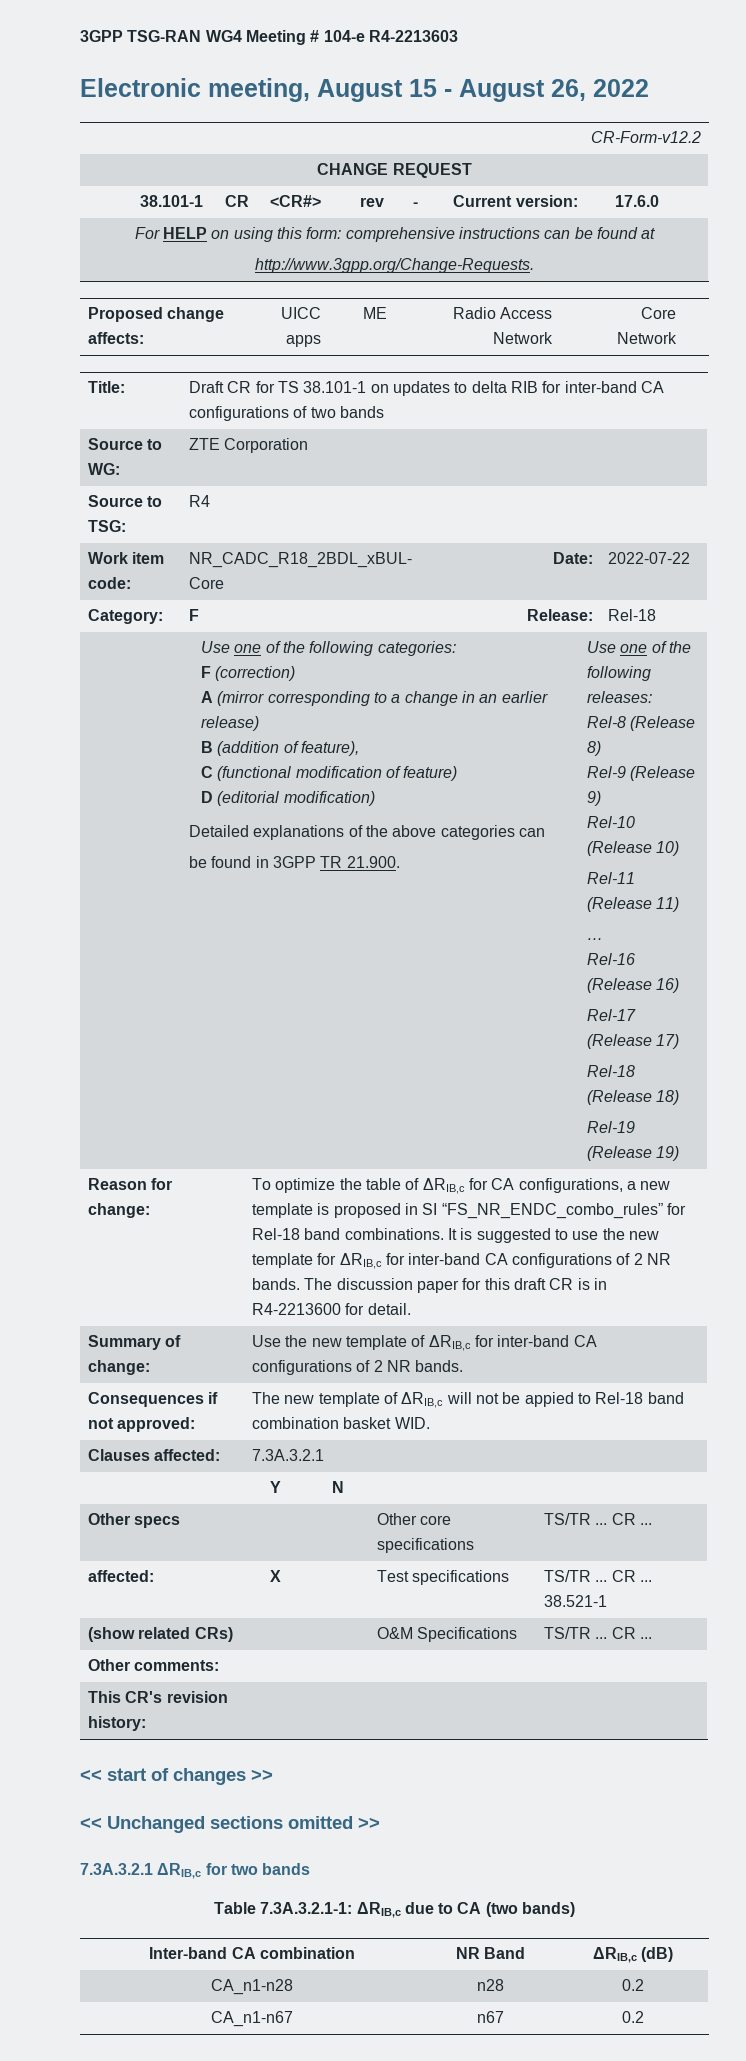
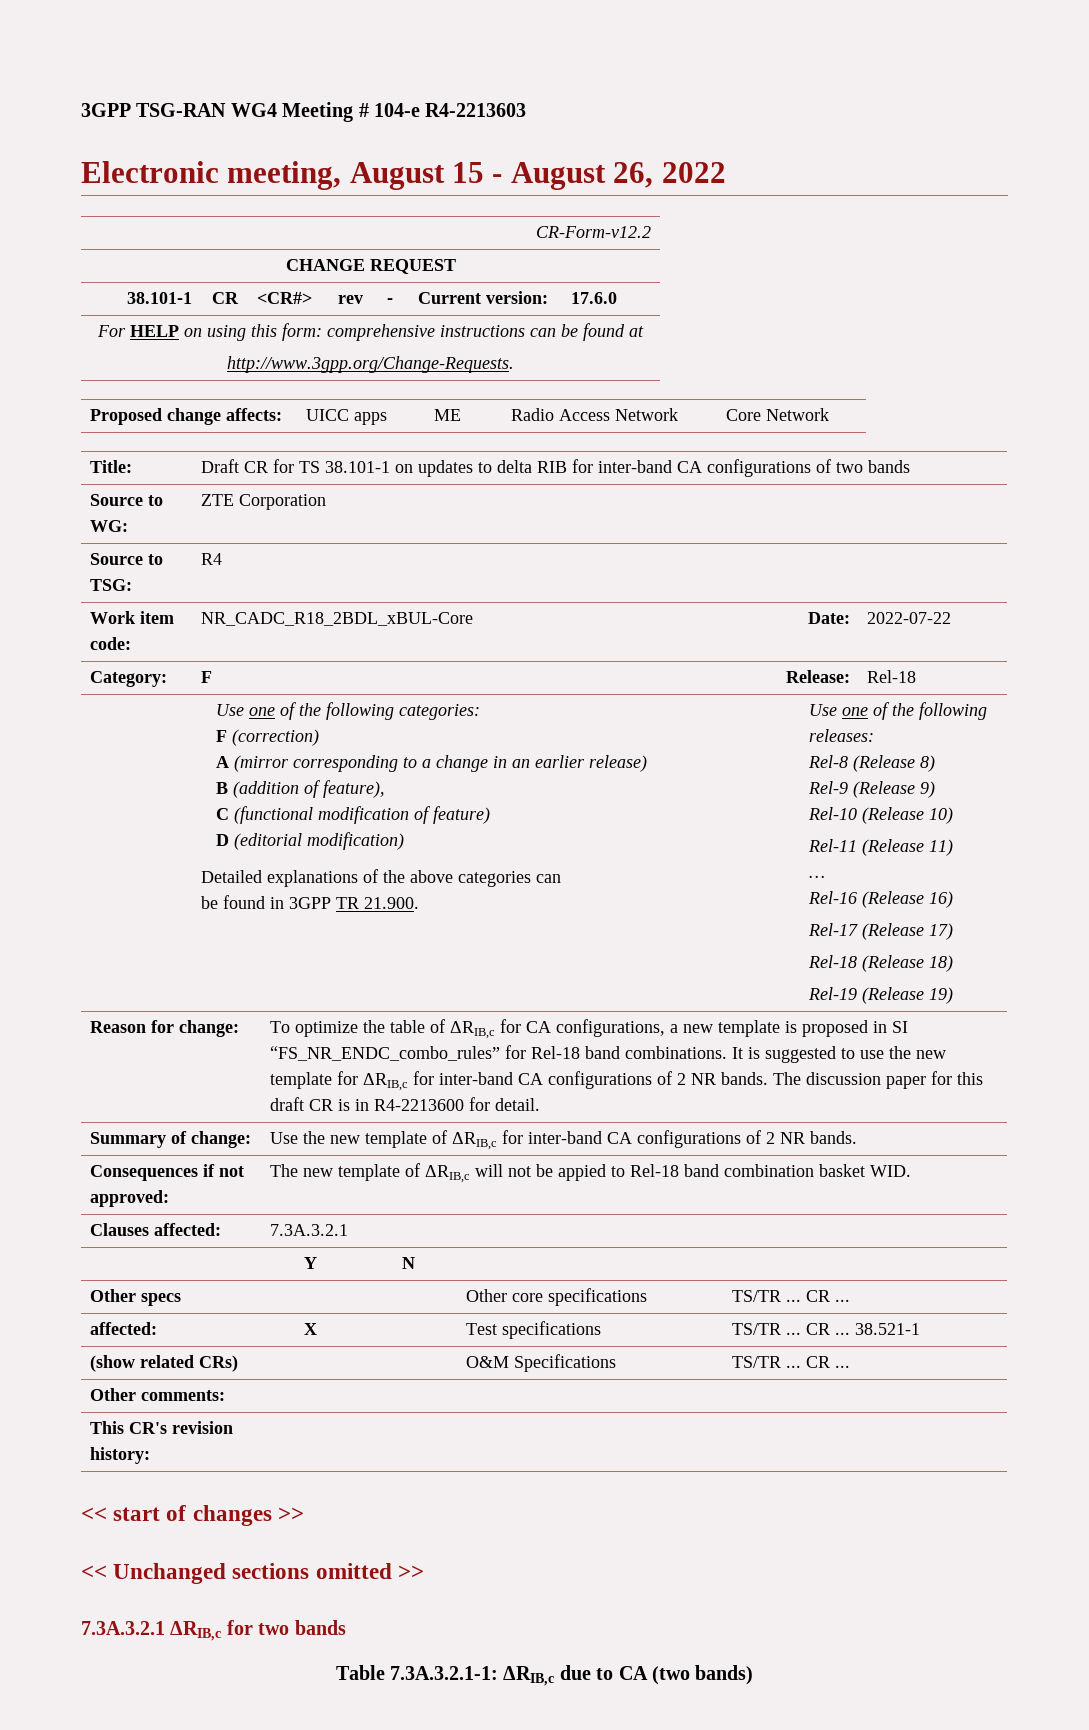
- Inter-band CA combination | NR Band | ΔRIB,c (dB)
- CA_n1-n28 | n28 | 0.2
- CA_n1-n67 | n67 | 0.2

